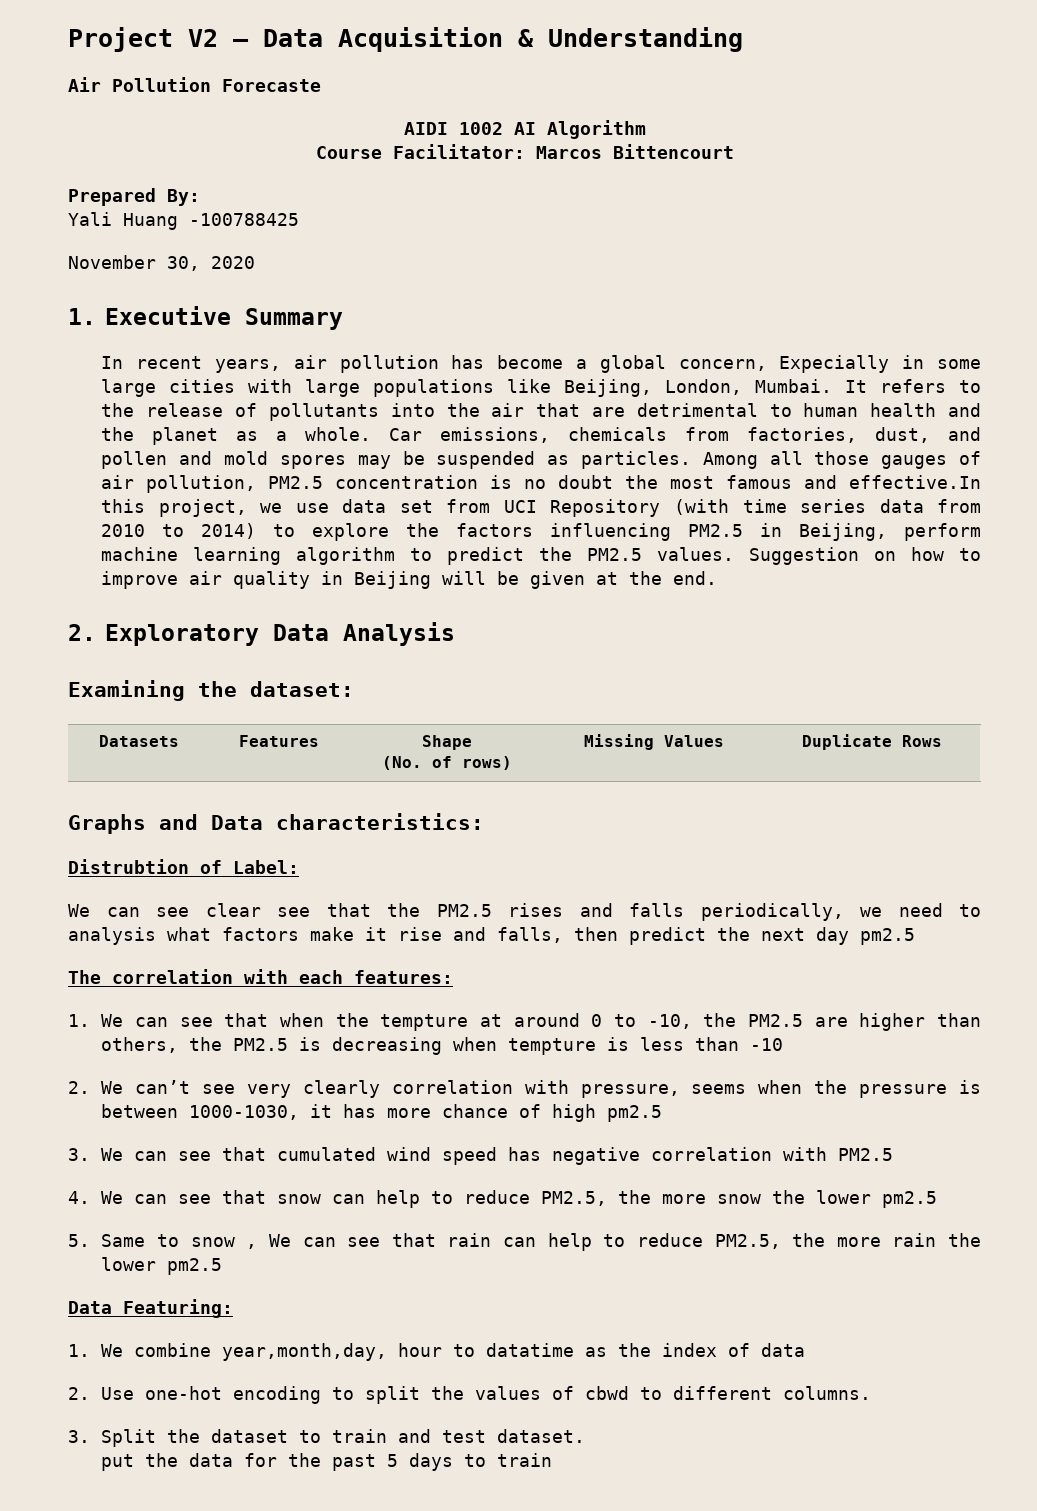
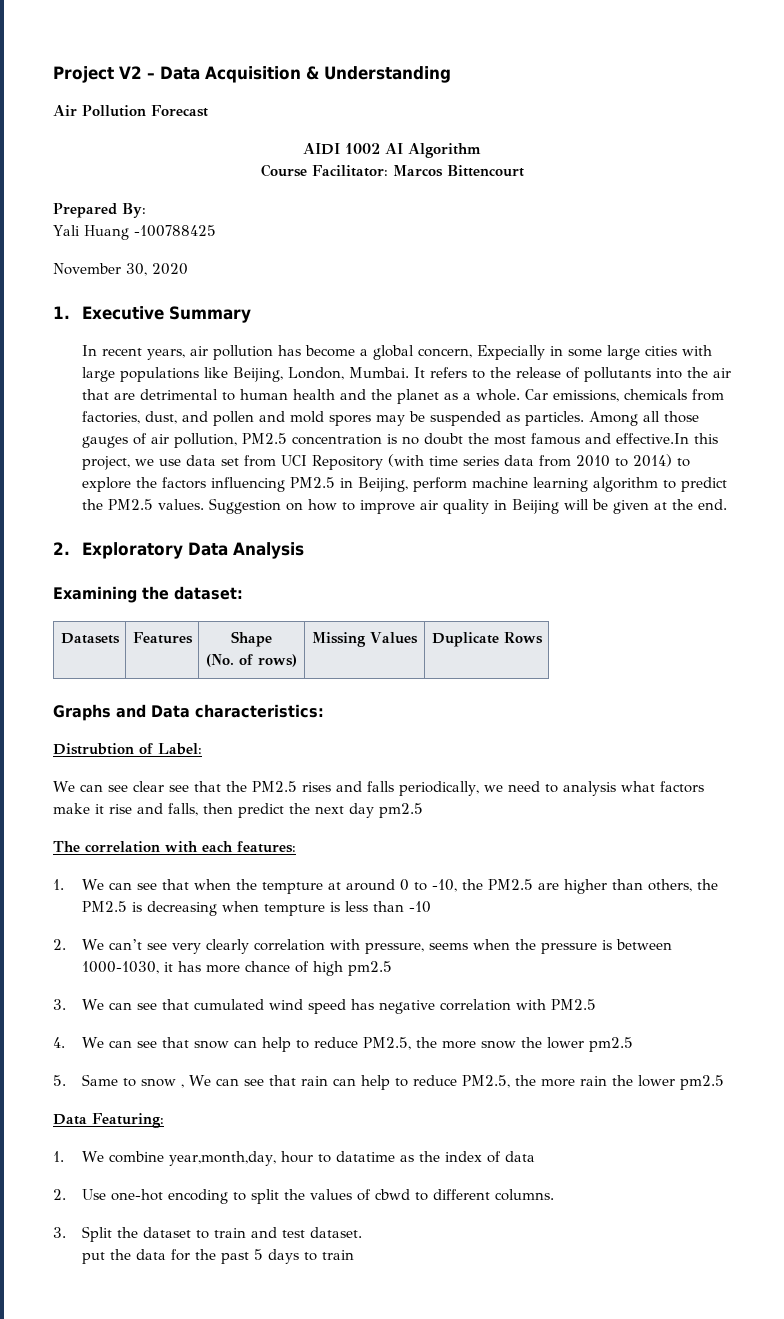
- Air Pollution Forecaste
+ Air Pollution Forecast

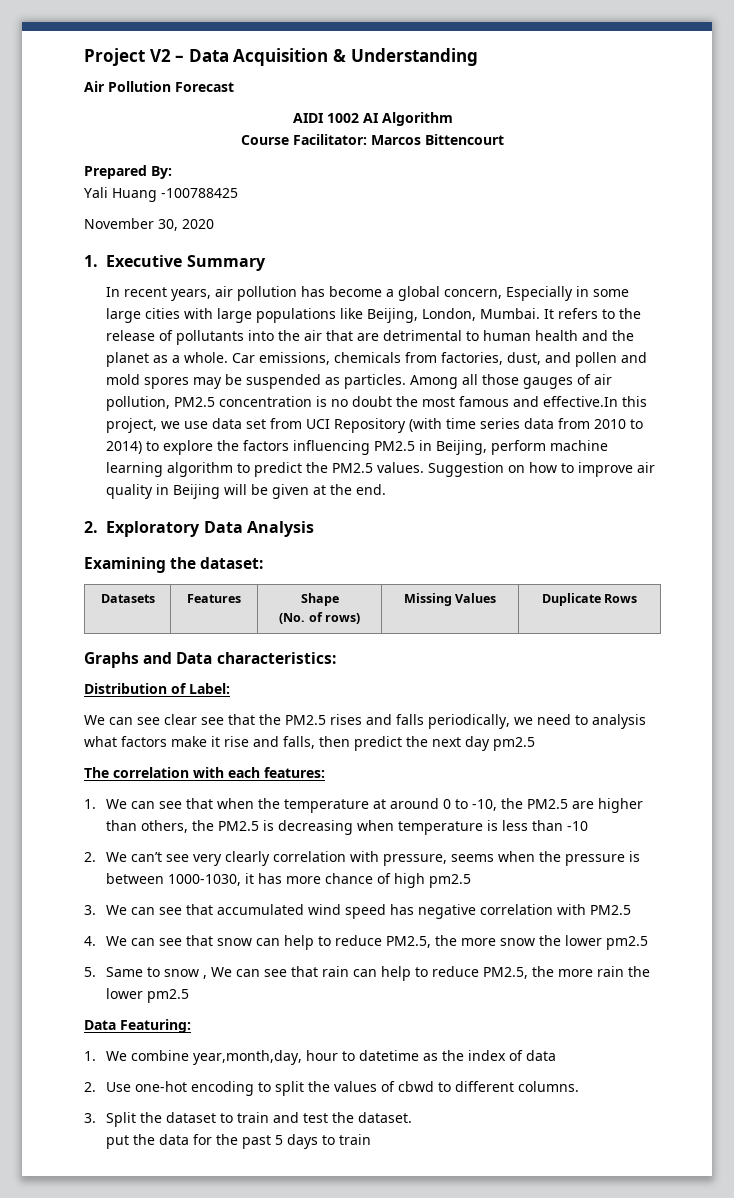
- In recent years, air pollution has become a global concern, Expecially in some large cities with large populations like Beijing, London, Mumbai.
+ In recent years, air pollution has become a global concern, Especially in some large cities with large populations like Beijing, London, Mumbai.
- Distrubtion of Label:
+ Distribution of Label:
- 1. We can see that when the tempture at around 0 to -10, the PM2.5 are higher than others, the PM2.5 is decreasing when tempture is less than -10
+ 1. We can see that when the temperature at around 0 to -10, the PM2.5 are higher than others, the PM2.5 is decreasing when temperature is less than -10
- 3. We can see that cumulated wind speed has negative correlation with PM2.5
+ 3. We can see that accumulated wind speed has negative correlation with PM2.5
- 1. We combine year,month,day, hour to datatime as the index of data
+ 1. We combine year,month,day, hour to datetime as the index of data
- 3. Split the dataset to train and test dataset.
+ 3. Split the dataset to train and test the dataset.

